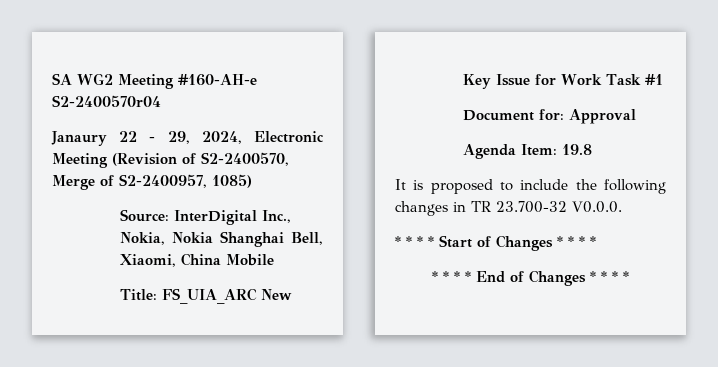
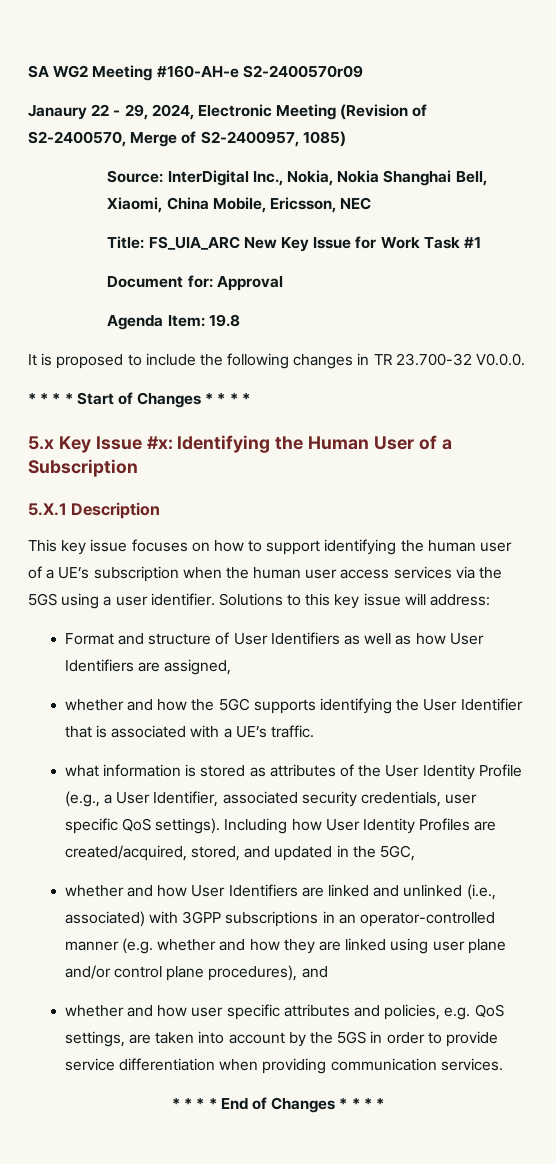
- SA WG2 Meeting #160-AH-e S2-2400570r04
+ SA WG2 Meeting #160-AH-e S2-2400570r09
- Source: InterDigital Inc., Nokia, Nokia Shanghai Bell, Xiaomi, China Mobile
+ Source: InterDigital Inc., Nokia, Nokia Shanghai Bell, Xiaomi, China Mobile, Ericsson, NEC
+ 5.x Key Issue #x: Identifying the Human User of a Subscription
+ 5.X.1 Description
+ This key issue focuses on how to support identifying the human user of a UE’s subscription when the human user access services via the 5GS using a user identifier. Solutions to this key issue will address:
+ Format and structure of User Identifiers as well as how User Identifiers are assigned,
+ whether and how the 5GC supports identifying the User Identifier that is associated with a UE’s traffic.
+ what information is stored as attributes of the User Identity Profile (e.g., a User Identifier, associated security credentials, user specific QoS settings). Including how User Identity Profiles are created/acquired, stored, and updated in the 5GC,
+ whether and how User Identifiers are linked and unlinked (i.e., associated) with 3GPP subscriptions in an operator-controlled manner (e.g. whether and how they are linked using user plane and/or control plane procedures), and
+ whether and how user specific attributes and policies, e.g. QoS settings, are taken into account by the 5GS in order to provide service differentiation when providing communication services.

